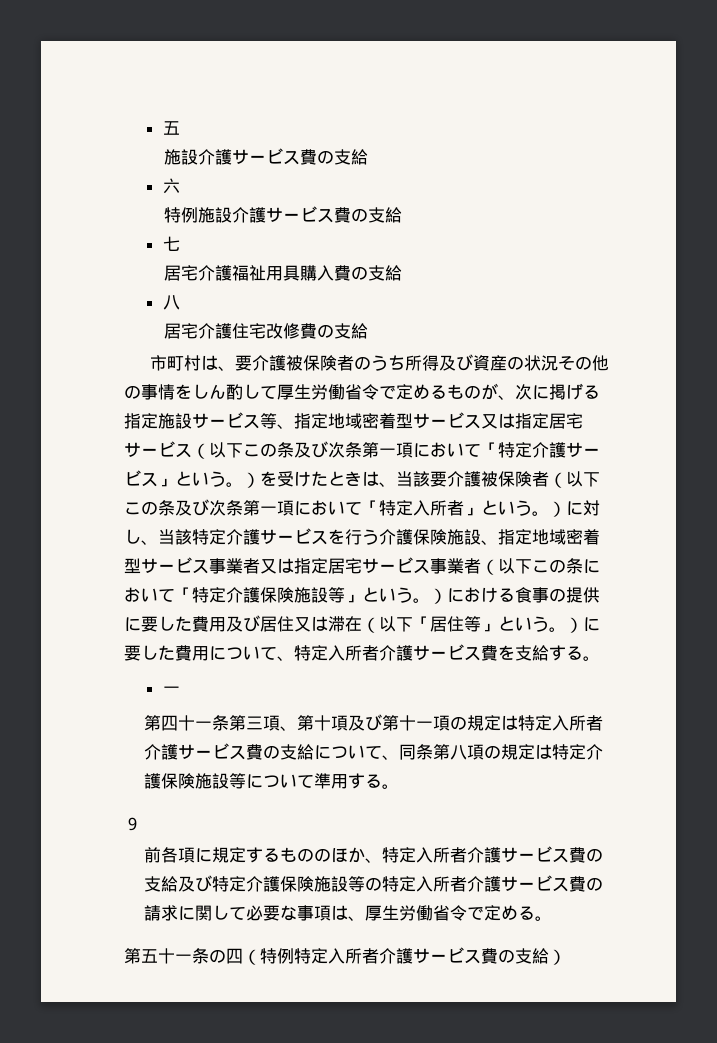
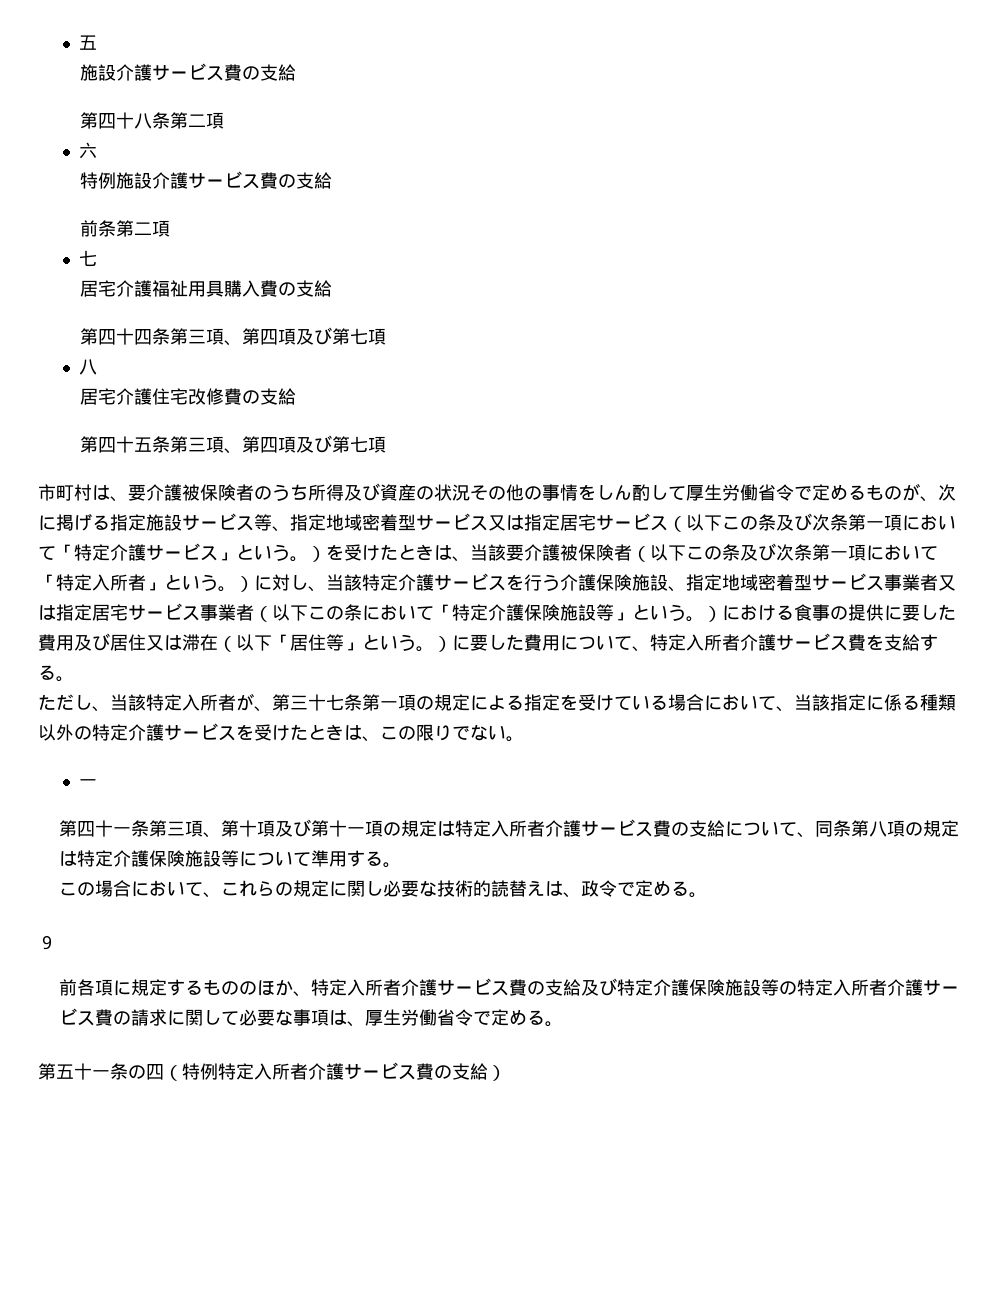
+ 第四十八条第二項
+ 前条第二項
+ 第四十四条第三項、第四項及び第七項
+ 第四十五条第三項、第四項及び第七項
+ ただし、当該特定入所者が、第三十七条第一項の規定による指定を受けている場合において、当該指定に係る種類以外の特定介護サービスを受けたときは、この限りでない。
+ この場合において、これらの規定に関し必要な技術的読替えは、政令で定める。

